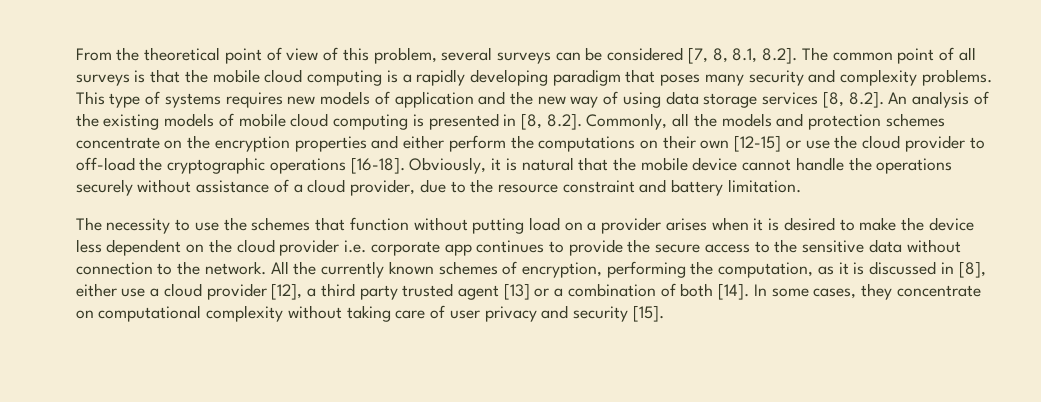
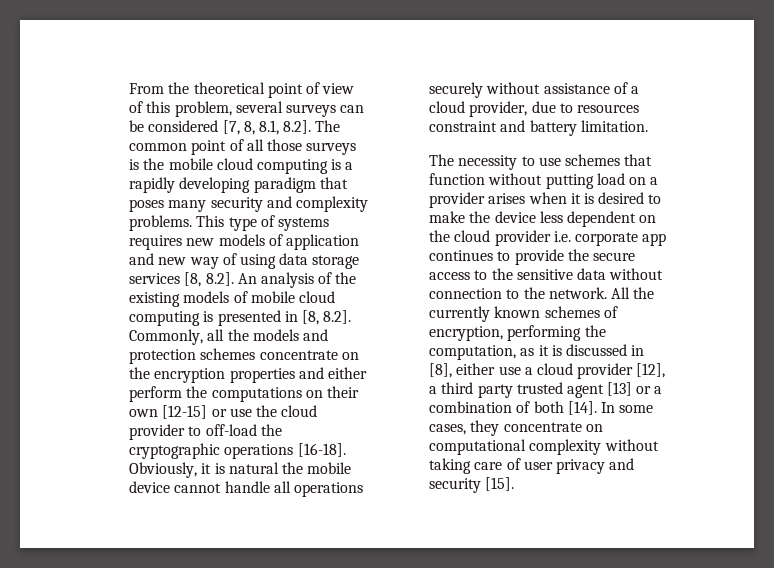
- From the theoretical point of view of this problem, several surveys can be considered [7, 8, 8.1, 8.2]. The common point of all surveys is that the mobile cloud computing is a rapidly developing paradigm that poses many security and complexity problems.
+ From the theoretical point of view of this problem, several surveys can be considered [7, 8, 8.1, 8.2]. The common point of all those surveys is the mobile cloud computing is a rapidly developing paradigm that poses many security and complexity problems.
- This type of systems requires new models of application and the new way of using data storage services [8, 8.2]. An analysis of the existing models of mobile cloud computing is presented in [8, 8.2]. Commonly, all the models and protection schemes concentrate on the encryption properties and either perform the computations on their own [12-15] or use the cloud provider to off-load the cryptographic operations [16-18].
+ This type of systems requires new models of application and new way of using data storage services [8, 8.2]. An analysis of the existing models of mobile cloud computing is presented in [8, 8.2]. Commonly, all the models and protection schemes concentrate on the encryption properties and either perform the computations on their own [12-15] or use the cloud provider to off-load the cryptographic operations [16-18].
- Obviously, it is natural that the mobile device cannot handle the operations securely without assistance of a cloud provider, due to the resource constraint and battery limitation.
+ Obviously, it is natural the mobile device cannot handle all operations securely without assistance of a cloud provider, due to resources constraint and battery limitation.
- The necessity to use the schemes that function without putting load on a provider arises when it is desired to make the device less dependent on the cloud provider i.e. corporate app continues to provide the secure access to the sensitive data without connection to the network.
+ The necessity to use schemes that function without putting load on a provider arises when it is desired to make the device less dependent on the cloud provider i.e. corporate app continues to provide the secure access to the sensitive data without connection to the network.

